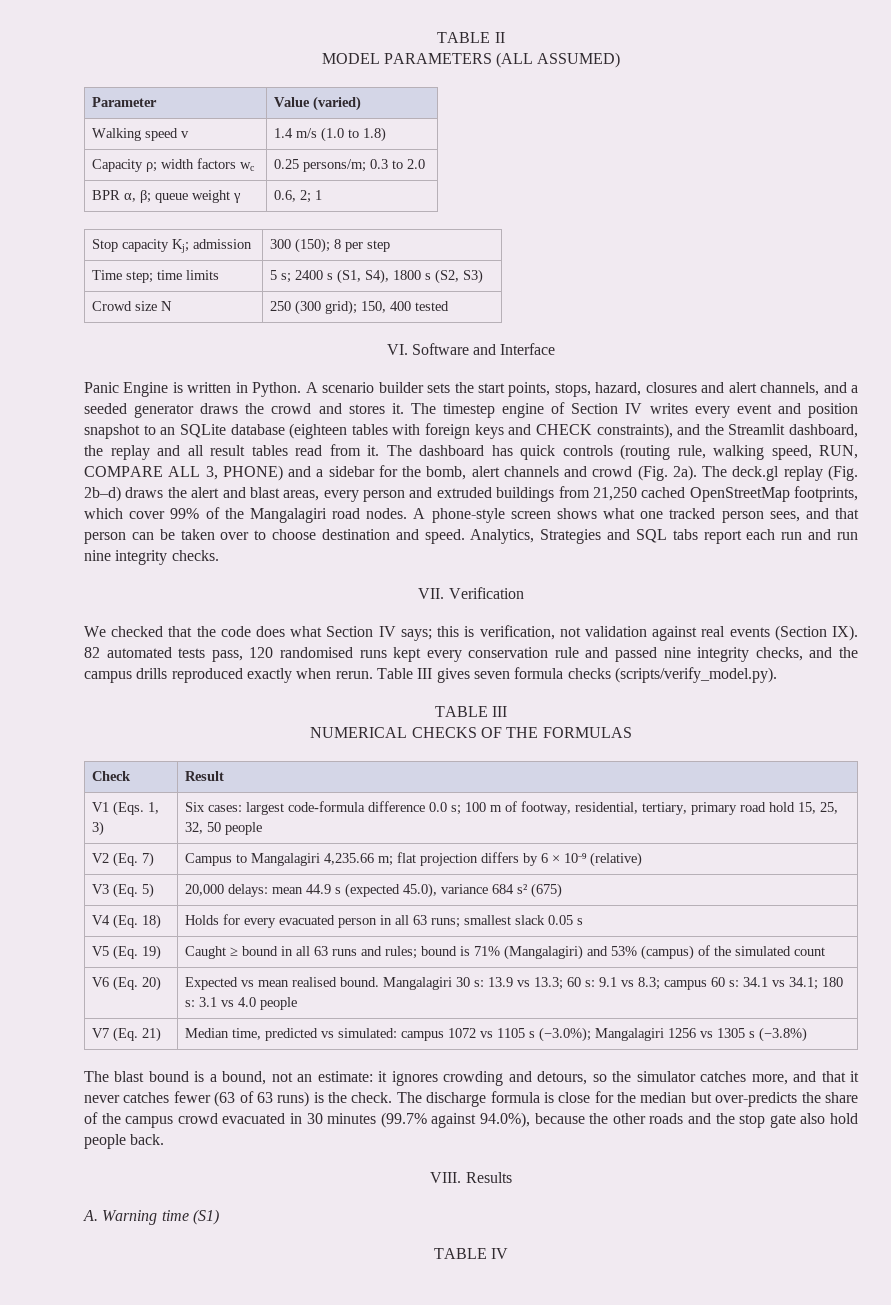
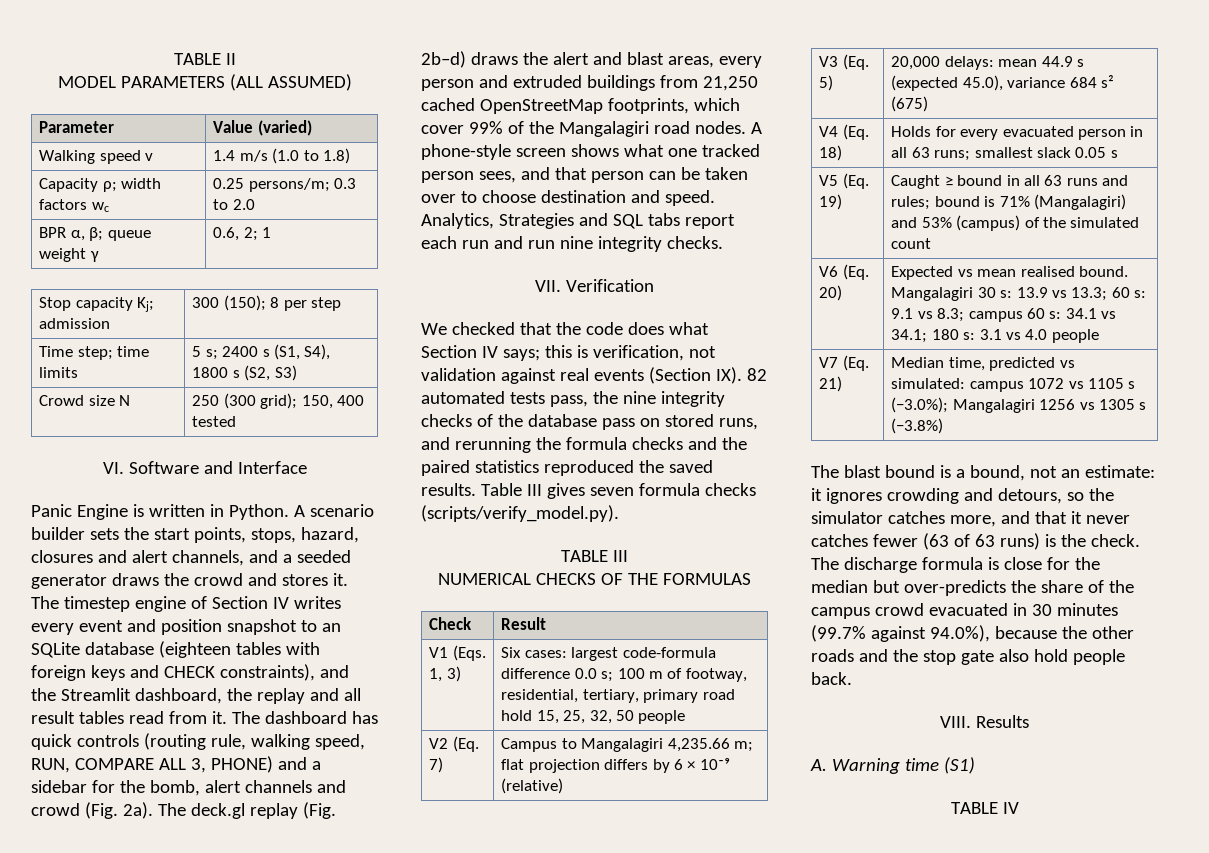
- We checked that the code does what Section IV says; this is verification, not validation against real events (Section IX). 82 automated tests pass, 120 randomised runs kept every conservation rule and passed nine integrity checks, and the campus drills reproduced exactly when rerun.
+ We checked that the code does what Section IV says; this is verification, not validation against real events (Section IX). 82 automated tests pass, the nine integrity checks of the database pass on stored runs, and rerunning the formula checks and the paired statistics reproduced the saved results.

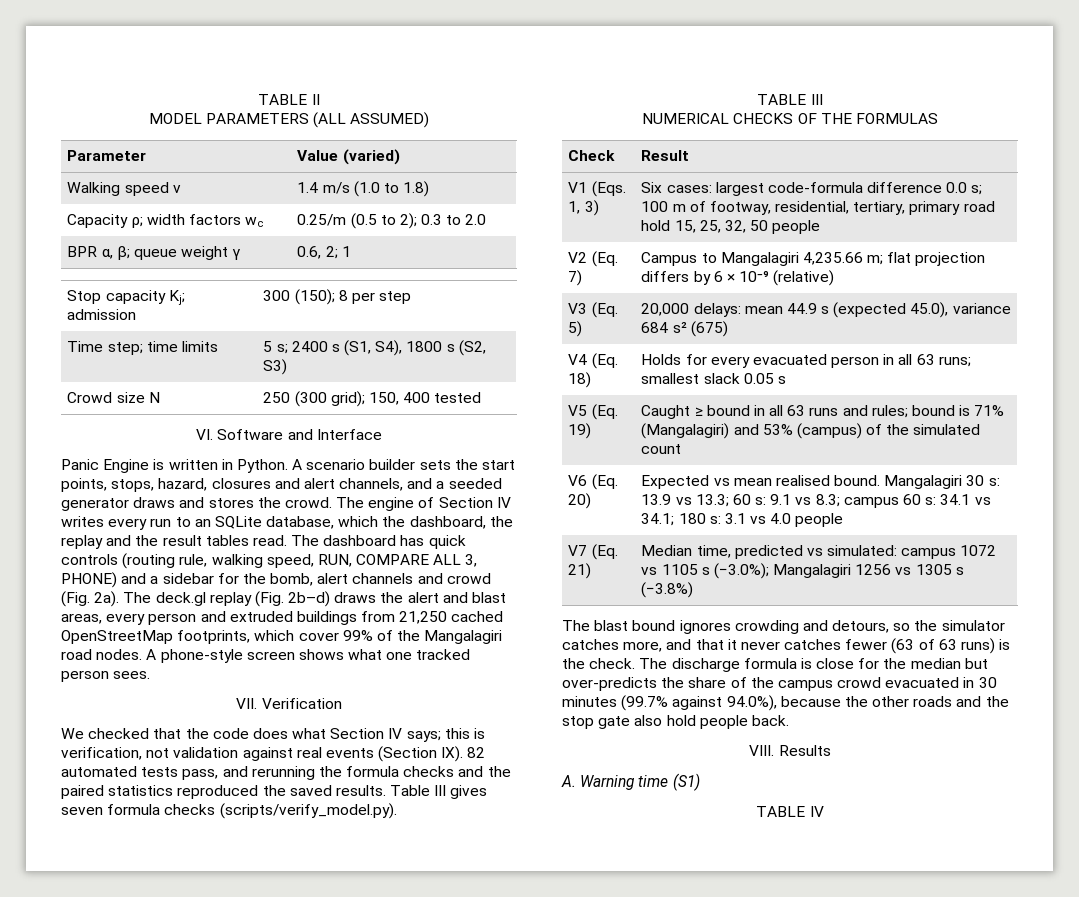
- Capacity ρ; width factors wc | 0.25 persons/m; 0.3 to 2.0
+ Capacity ρ; width factors wc | 0.25/m (0.5 to 2); 0.3 to 2.0
- A scenario builder sets the start points, stops, hazard, closures and alert channels, and a seeded generator draws the crowd and stores it. The timestep engine of Section IV writes every event and position snapshot to an SQLite database (eighteen tables with foreign keys and CHECK constraints), and the Streamlit dashboard, the replay and all result tables read from it.
+ A scenario builder sets the start points, stops, hazard, closures and alert channels, and a seeded generator draws and stores the crowd. The engine of Section IV writes every run to an SQLite database, which the dashboard, the replay and the result tables read.
- A phone-style screen shows what one tracked person sees, and that person can be taken over to choose destination and speed. Analytics, Strategies and SQL tabs report each run and run nine integrity checks.
+ A phone-style screen shows what one tracked person sees.
- We checked that the code does what Section IV says; this is verification, not validation against real events (Section IX). 82 automated tests pass, the nine integrity checks of the database pass on stored runs, and rerunning the formula checks and the paired statistics reproduced the saved results.
+ We checked that the code does what Section IV says; this is verification, not validation against real events (Section IX). 82 automated tests pass, and rerunning the formula checks and the paired statistics reproduced the saved results.
- The blast bound is a bound, not an estimate: it ignores crowding and detours, so the simulator catches more, and that it never catches fewer (63 of 63 runs) is the check.
+ The blast bound ignores crowding and detours, so the simulator catches more, and that it never catches fewer (63 of 63 runs) is the check.

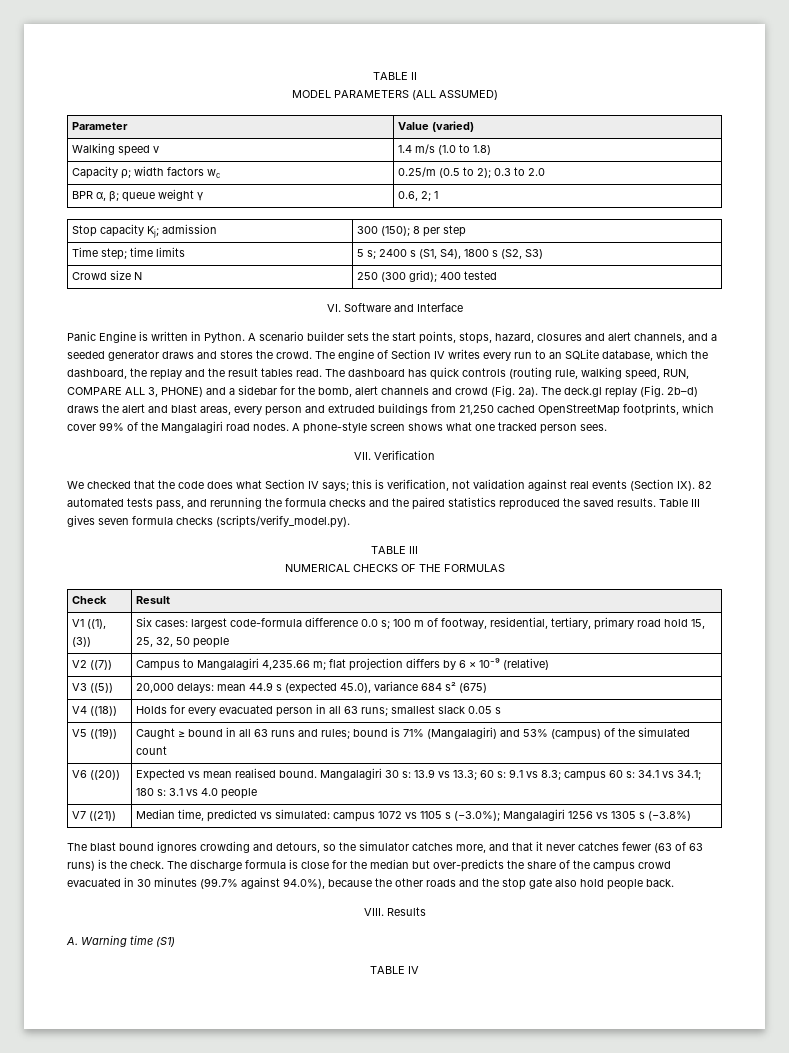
- Crowd size N | 250 (300 grid); 150, 400 tested
+ Crowd size N | 250 (300 grid); 400 tested
- V1 (Eqs. 1, 3) | Six cases: largest code-formula difference 0.0 s; 100 m of footway, residential, tertiary, primary road hold 15, 25, 32, 50 people
+ V1 ((1), (3)) | Six cases: largest code-formula difference 0.0 s; 100 m of footway, residential, tertiary, primary road hold 15, 25, 32, 50 people
- V2 (Eq. 7) | Campus to Mangalagiri 4,235.66 m; flat projection differs by 6 × 10⁻⁹ (relative)
+ V2 ((7)) | Campus to Mangalagiri 4,235.66 m; flat projection differs by 6 × 10⁻⁹ (relative)
- V3 (Eq. 5) | 20,000 delays: mean 44.9 s (expected 45.0), variance 684 s² (675)
+ V3 ((5)) | 20,000 delays: mean 44.9 s (expected 45.0), variance 684 s² (675)
- V4 (Eq. 18) | Holds for every evacuated person in all 63 runs; smallest slack 0.05 s
+ V4 ((18)) | Holds for every evacuated person in all 63 runs; smallest slack 0.05 s
- V5 (Eq. 19) | Caught ≥ bound in all 63 runs and rules; bound is 71% (Mangalagiri) and 53% (campus) of the simulated count
+ V5 ((19)) | Caught ≥ bound in all 63 runs and rules; bound is 71% (Mangalagiri) and 53% (campus) of the simulated count
- V6 (Eq. 20) | Expected vs mean realised bound. Mangalagiri 30 s: 13.9 vs 13.3; 60 s: 9.1 vs 8.3; campus 60 s: 34.1 vs 34.1; 180 s: 3.1 vs 4.0 people
+ V6 ((20)) | Expected vs mean realised bound. Mangalagiri 30 s: 13.9 vs 13.3; 60 s: 9.1 vs 8.3; campus 60 s: 34.1 vs 34.1; 180 s: 3.1 vs 4.0 people
- V7 (Eq. 21) | Median time, predicted vs simulated: campus 1072 vs 1105 s (−3.0%); Mangalagiri 1256 vs 1305 s (−3.8%)
+ V7 ((21)) | Median time, predicted vs simulated: campus 1072 vs 1105 s (−3.0%); Mangalagiri 1256 vs 1305 s (−3.8%)

